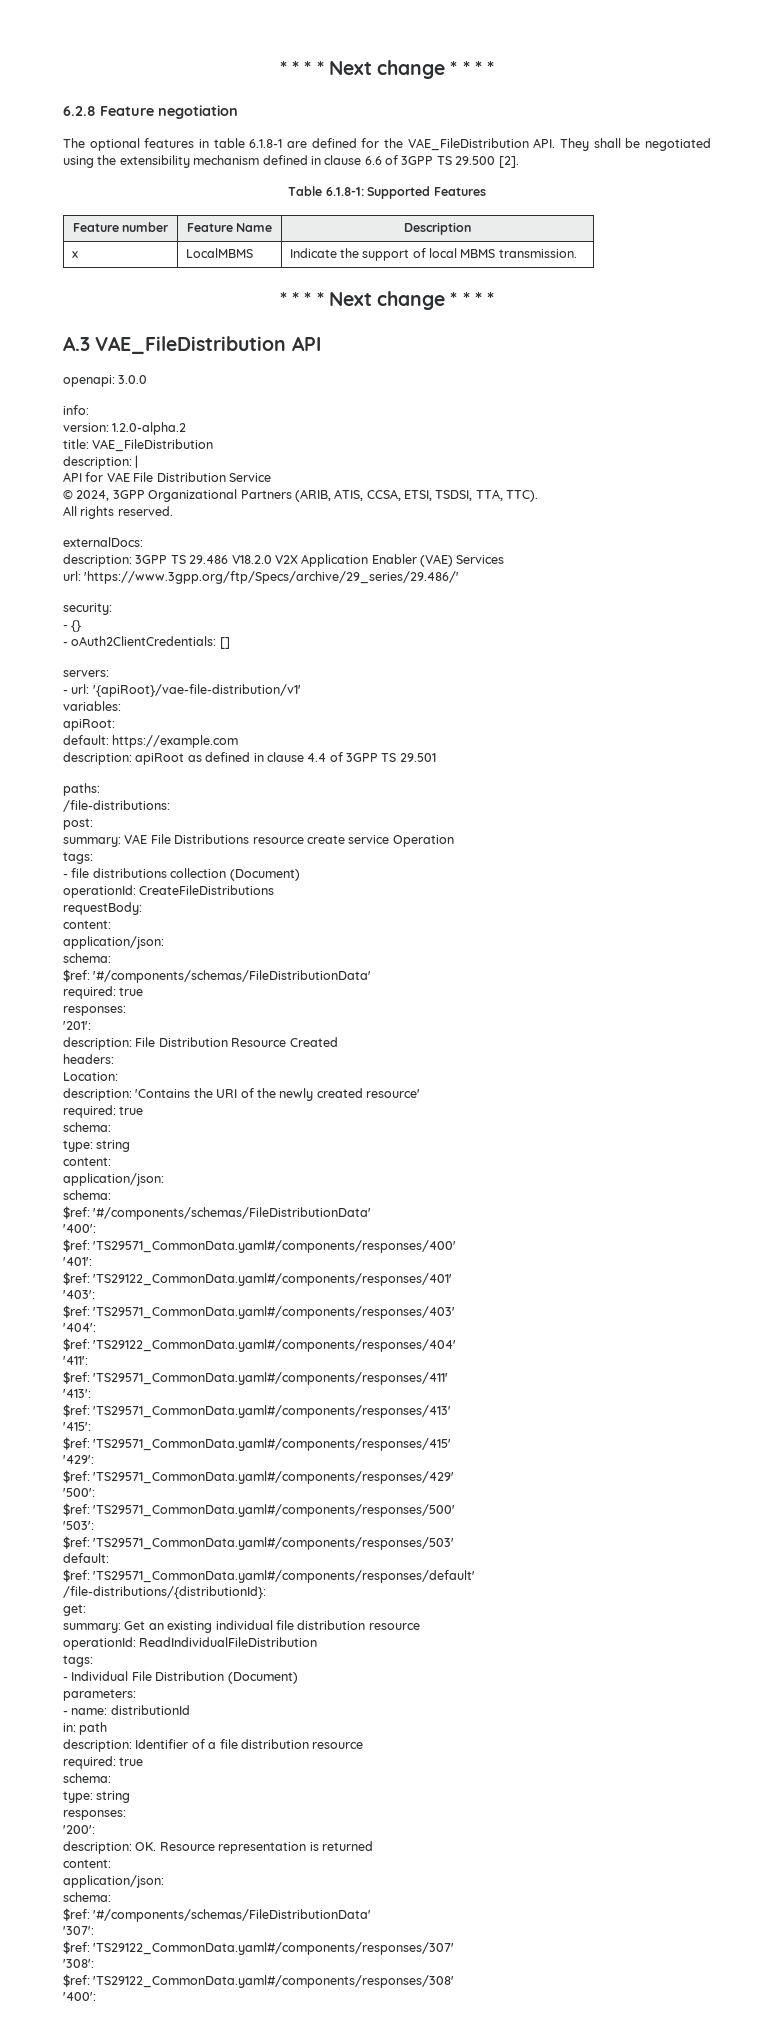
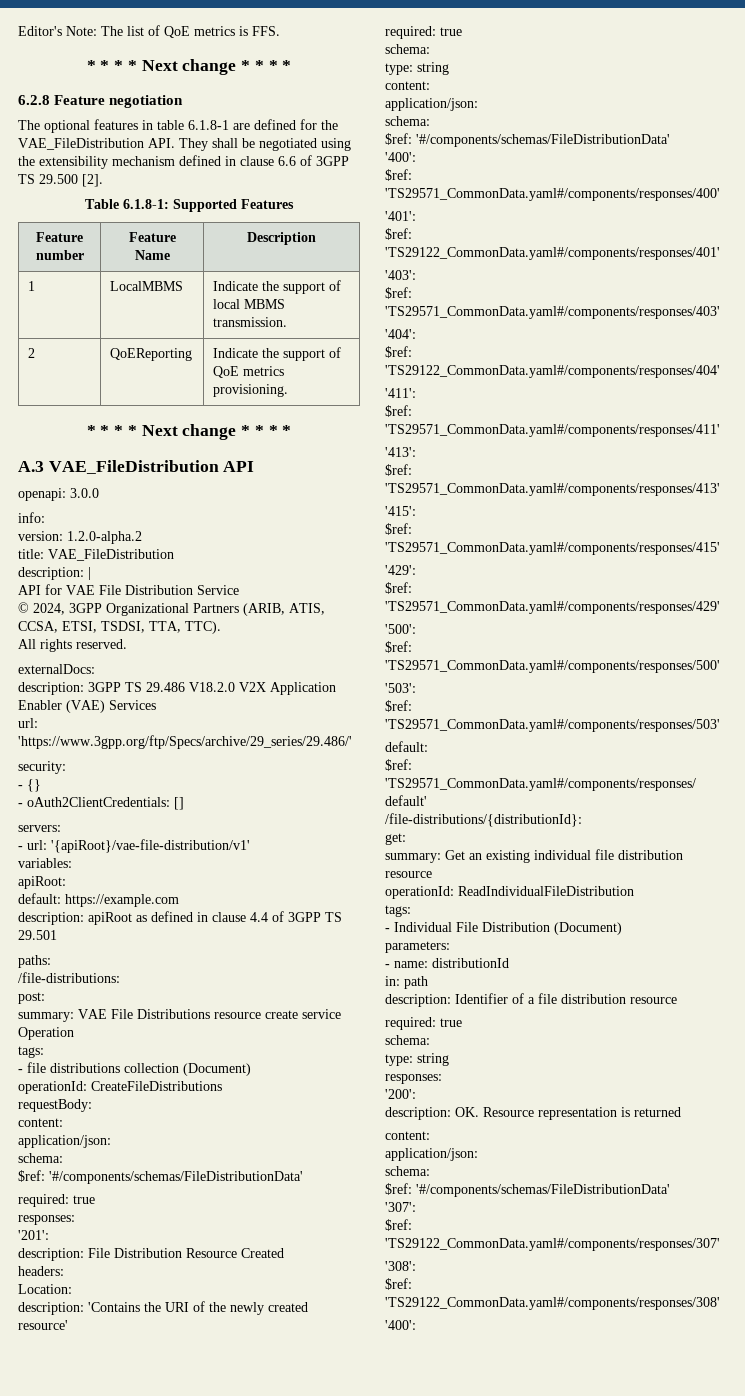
+ Editor's Note: The list of QoE metrics is FFS.
- x | LocalMBMS | Indicate the support of local MBMS transmission.
+ 1 | LocalMBMS | Indicate the support of local MBMS transmission.
+ 2 | QoEReporting | Indicate the support of QoE metrics provisioning.

